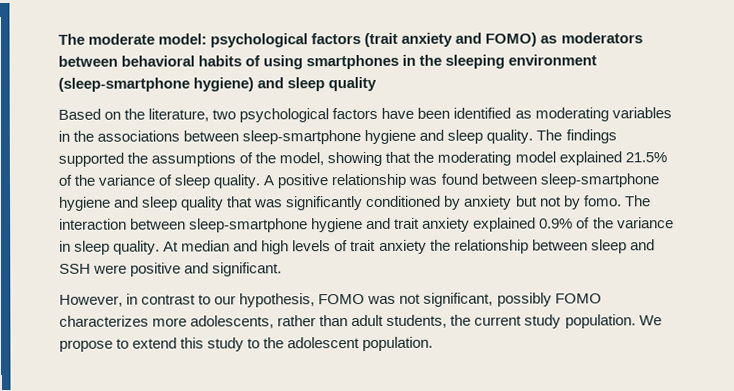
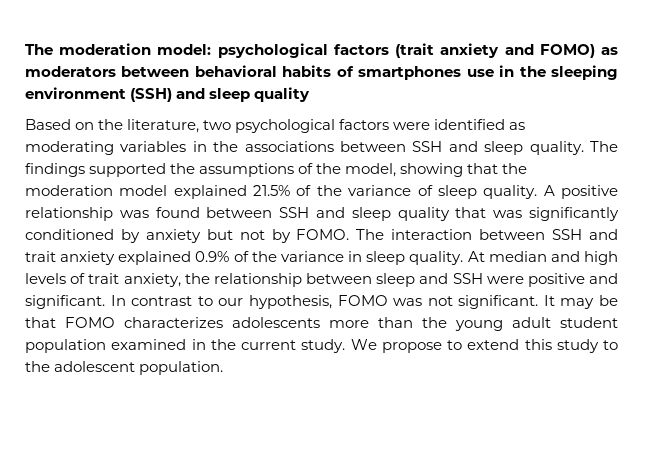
- The moderate model: psychological factors (trait anxiety and FOMO) as moderators between behavioral habits of using smartphones in the sleeping environment (sleep-smartphone hygiene) and sleep quality
+ The moderation model: psychological factors (trait anxiety and FOMO) as moderators between behavioral habits of smartphones use in the sleeping environment (SSH) and sleep quality
- Based on the literature, two psychological factors have been identified as moderating variables in the associations between sleep-smartphone hygiene and sleep quality.
+ Based on the literature, two psychological factors were identified as moderating variables in the associations between SSH and sleep quality.
- The findings supported the assumptions of the model, showing that the moderating model explained 21.5% of the variance of sleep quality.
+ The findings supported the assumptions of the model, showing that the moderation model explained 21.5% of the variance of sleep quality.
- A positive relationship was found between sleep-smartphone hygiene and sleep quality that was significantly conditioned by anxiety but not by fomo.
+ A positive relationship was found between SSH and sleep quality that was significantly conditioned by anxiety but not by FOMO.
- The interaction between sleep-smartphone hygiene and trait anxiety explained 0.9% of the variance in sleep quality.
+ The interaction between SSH and trait anxiety explained 0.9% of the variance in sleep quality.
- At median and high levels of trait anxiety the relationship between sleep and SSH were positive and significant.
- However, in contrast to our hypothesis, FOMO was not significant, possibly FOMO characterizes more adolescents, rather than adult students, the current study population.
+ At median and high levels of trait anxiety, the relationship between sleep and SSH were positive and significant. In contrast to our hypothesis, FOMO was not significant. It may be that FOMO characterizes adolescents more than the young adult student population examined in the current study.

